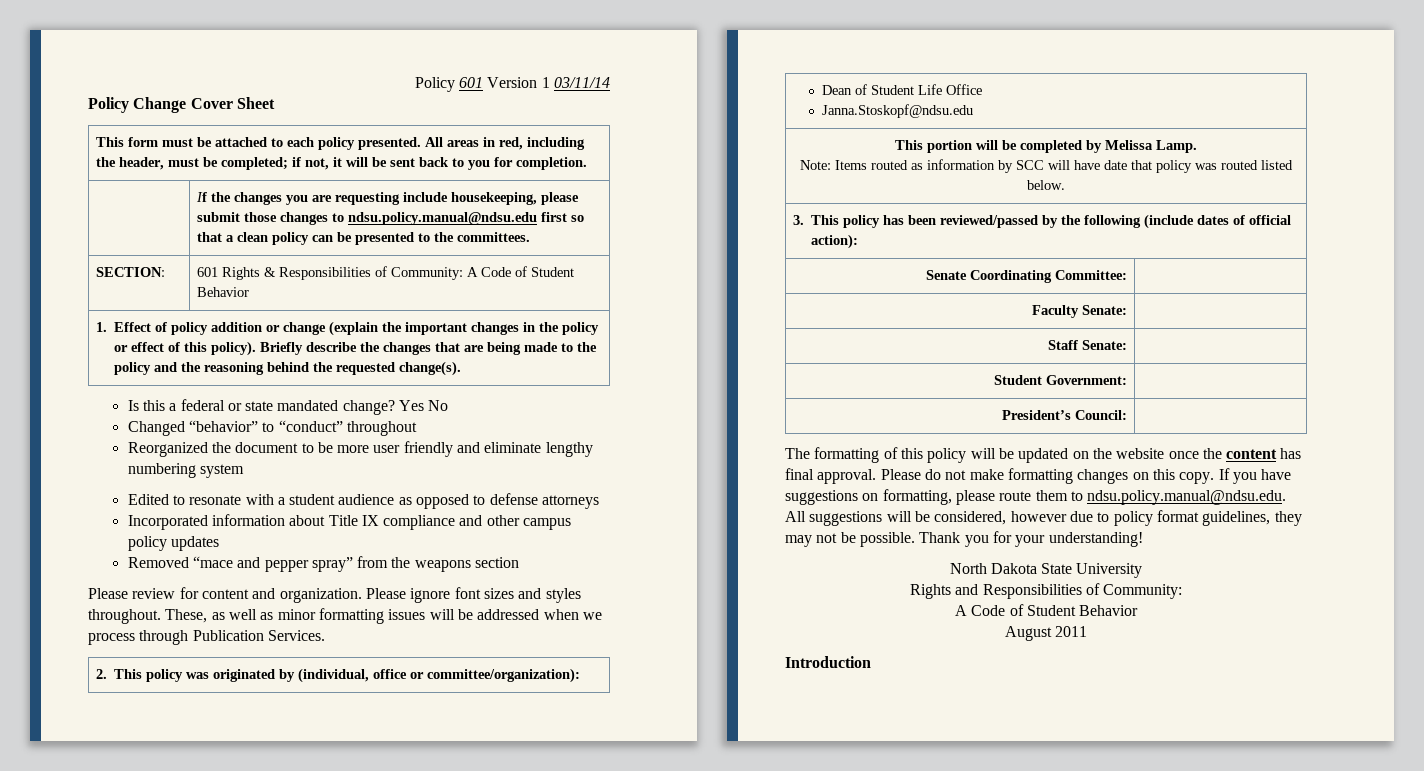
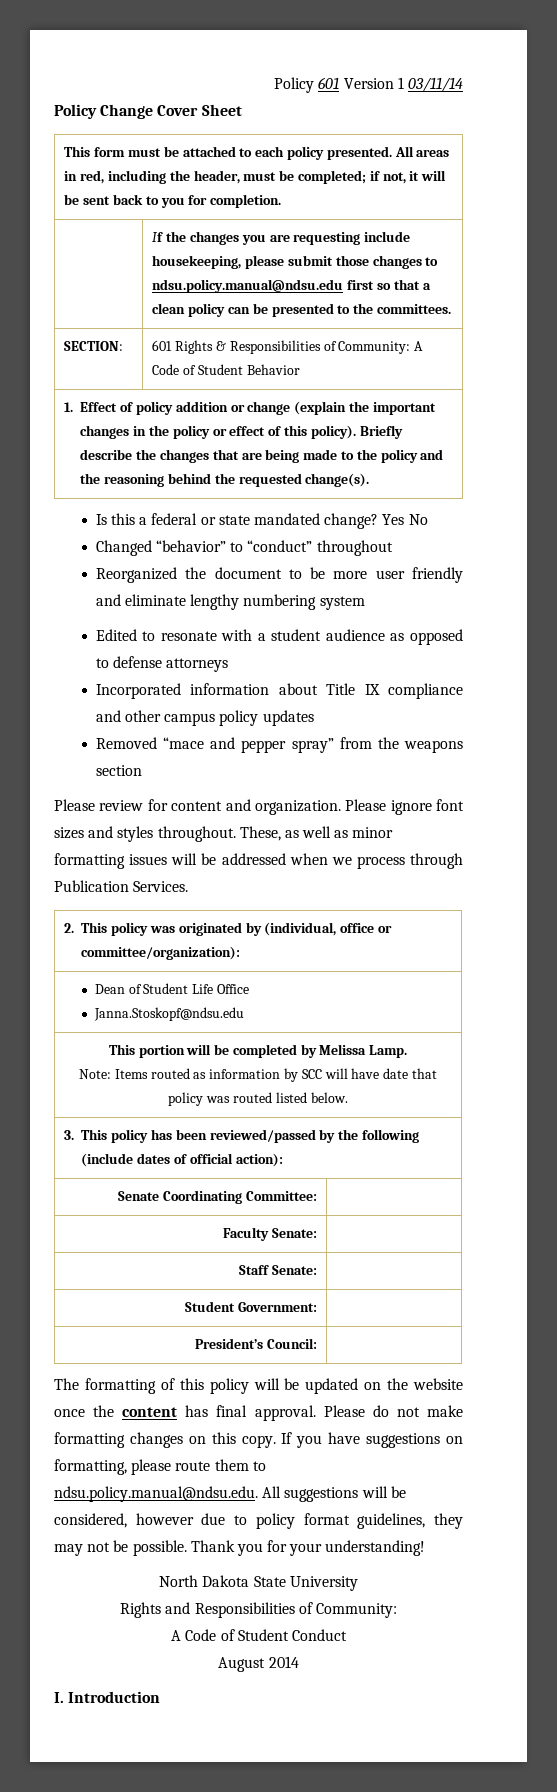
  Rights and Responsibilities of Community:
- A Code of Student Behavior
+ A Code of Student Conduct
- August 2011
- Introduction
+ August 2014
+ I. Introduction

